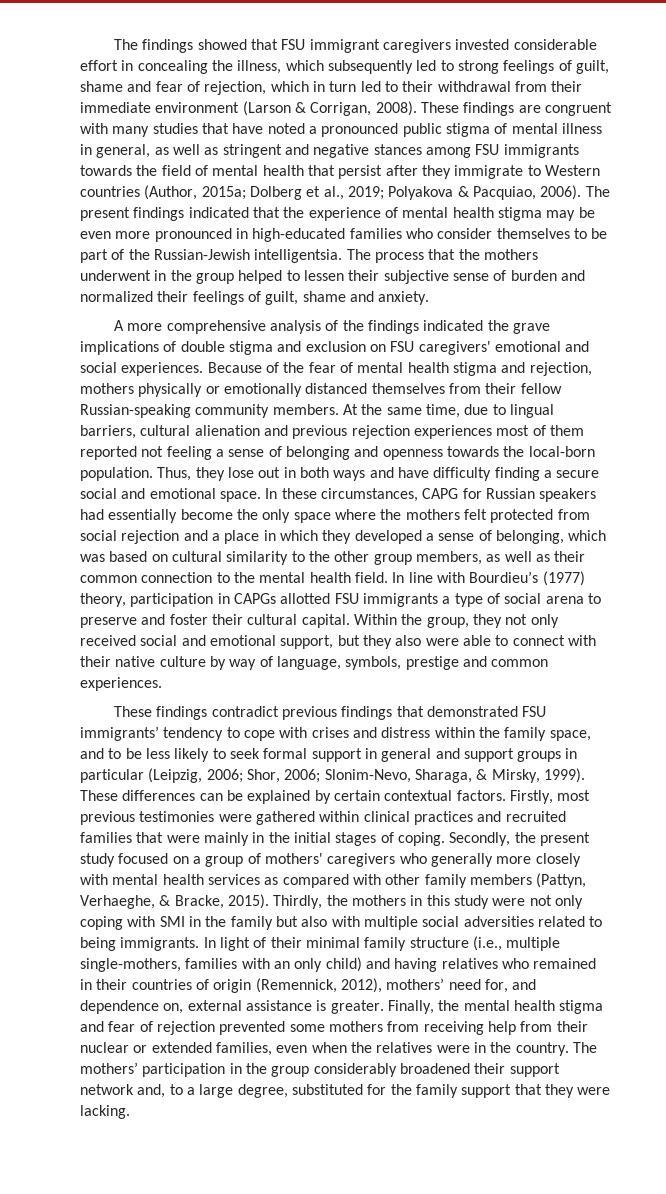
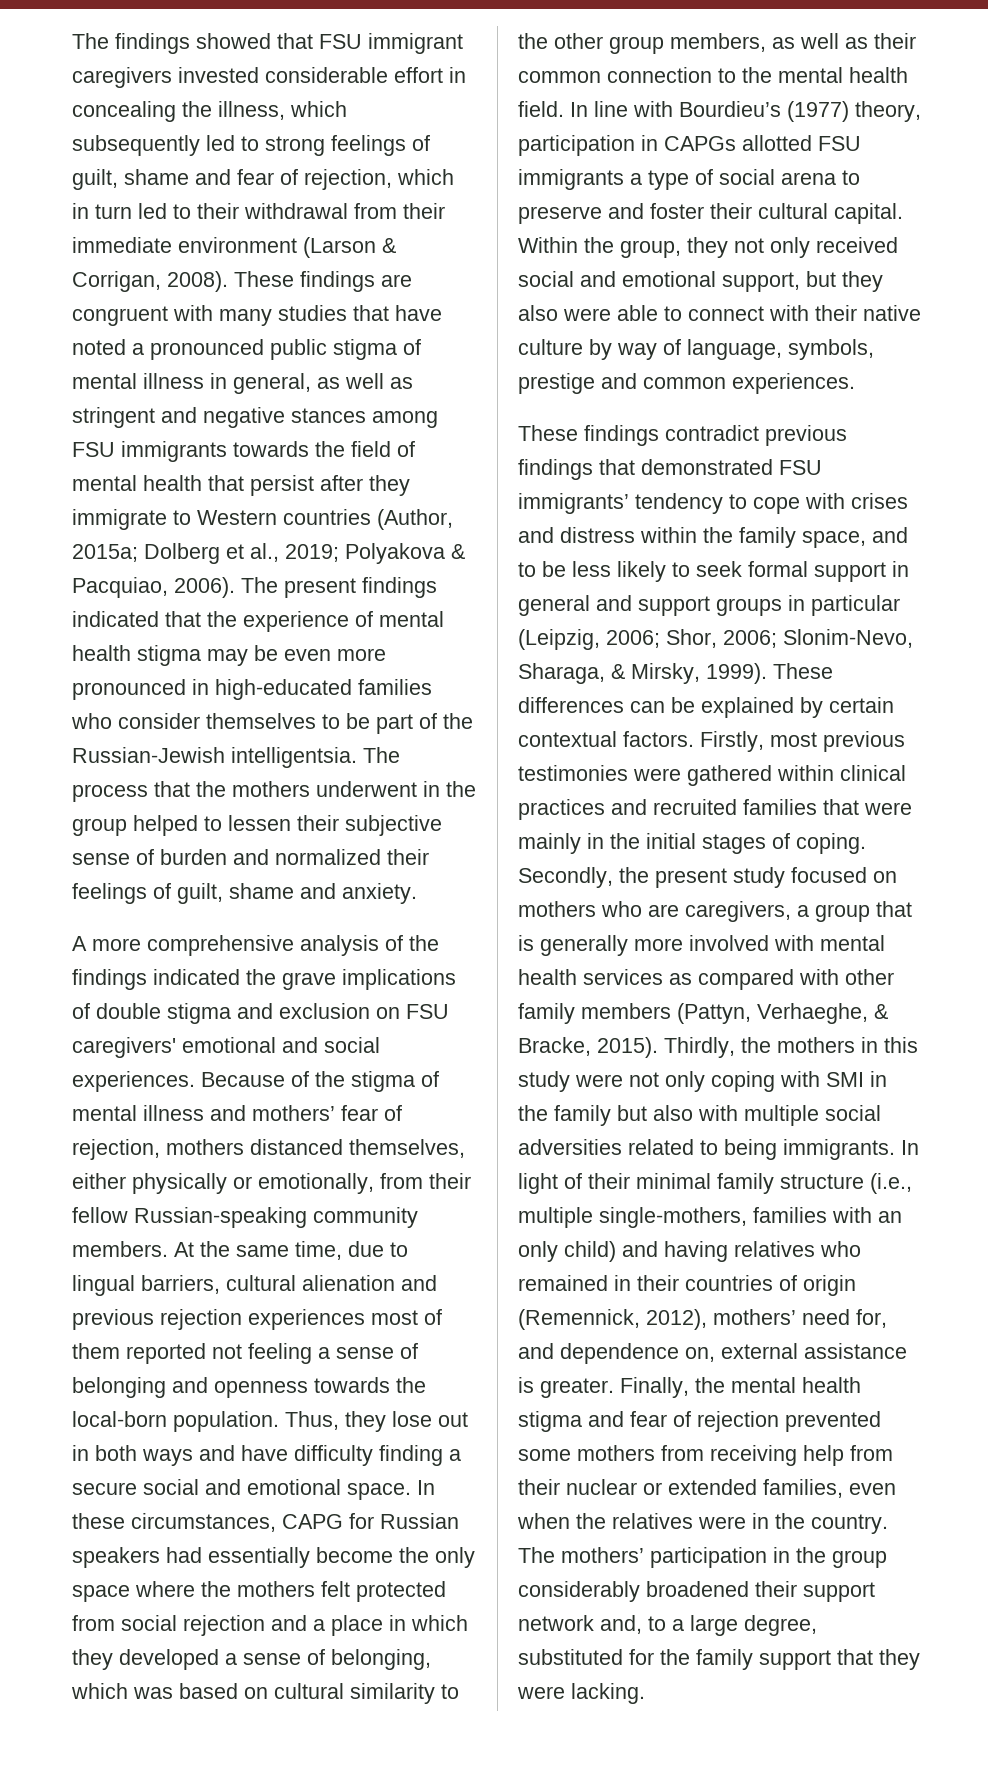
- Because of the fear of mental health stigma and rejection, mothers physically or emotionally distanced themselves from their fellow Russian-speaking community members.
+ Because of the stigma of mental illness and mothers’ fear of rejection, mothers distanced themselves, either physically or emotionally, from their fellow Russian-speaking community members.
- Secondly, the present study focused on a group of mothers' caregivers who generally more closely with mental health services as compared with other family members (Pattyn, Verhaeghe, & Bracke, 2015).
+ Secondly, the present study focused on mothers who are caregivers, a group that is generally more involved with mental health services as compared with other family members (Pattyn, Verhaeghe, & Bracke, 2015).

